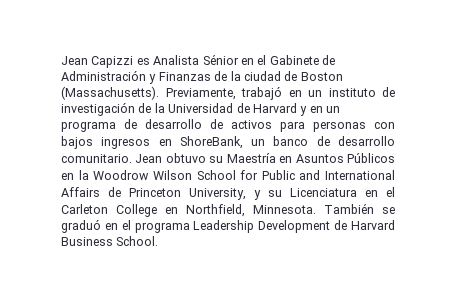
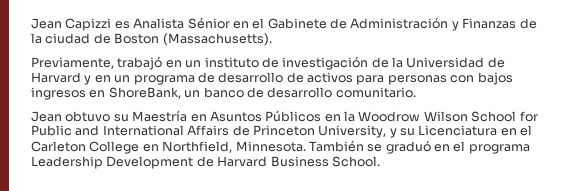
- Jean Capizzi es Analista Sénior en el Gabinete de Administración y Finanzas de la ciudad de Boston (Massachusetts). Previamente, trabajó en un instituto de investigación de la Universidad de Harvard y en un programa de desarrollo de activos para personas con bajos ingresos en ShoreBank, un banco de desarrollo comunitario. Jean obtuvo su Maestría en Asuntos Públicos en la Woodrow Wilson School for Public and International Affairs de Princeton University, y su Licenciatura en el Carleton College en Northfield, Minnesota.
+ Jean Capizzi es Analista Sénior en el Gabinete de Administración y Finanzas de la ciudad de Boston (Massachusetts).
+ Previamente, trabajó en un instituto de investigación de la Universidad de Harvard y en un programa de desarrollo de activos para personas con bajos ingresos en ShoreBank, un banco de desarrollo comunitario.
+ Jean obtuvo su Maestría en Asuntos Públicos en la Woodrow Wilson School for Public and International Affairs de Princeton University, y su Licenciatura en el Carleton College en Northfield, Minnesota.

